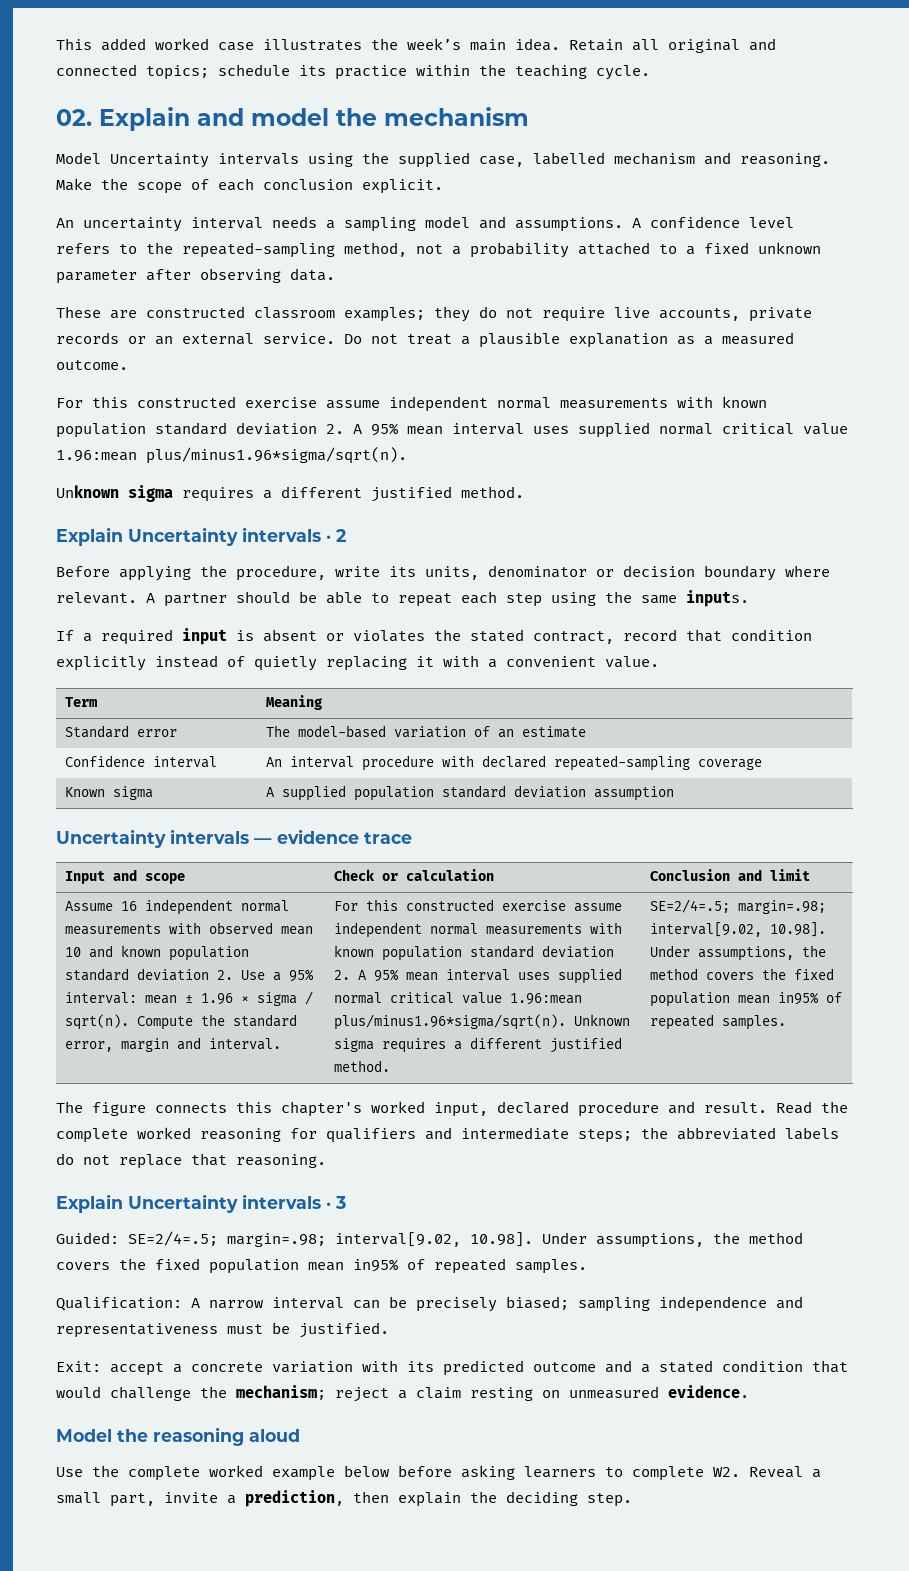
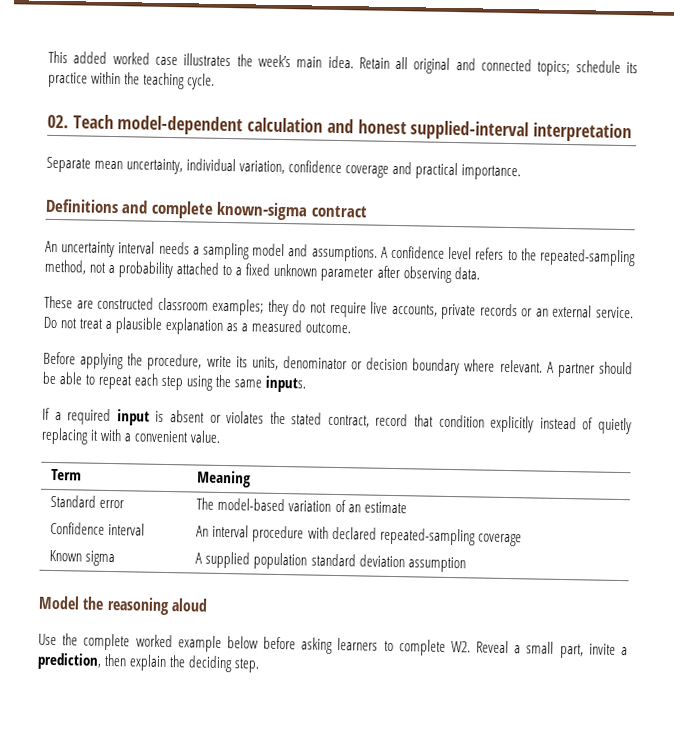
- 02. Explain and model the mechanism
- Model Uncertainty intervals using the supplied case, labelled mechanism and reasoning. Make the scope of each conclusion explicit.
+ 02. Teach model-dependent calculation and honest supplied-interval interpretation
+ Separate mean uncertainty, individual variation, confidence coverage and practical importance.
+ Definitions and complete known-sigma contract
  Do not treat a plausible explanation as a measured outcome.
- For this constructed exercise assume independent normal measurements with known population standard deviation 2. A 95% mean interval uses supplied normal critical value 1.96:mean plus/minus1.96*sigma/sqrt(n).
- Unknown sigma requires a different justified method.
- Explain Uncertainty intervals · 2
- Uncertainty intervals — evidence trace
- Input and scope | Check or calculation | Conclusion and limit
- Assume 16 independent normal measurements with observed mean 10 and known population standard deviation 2. Use a 95% interval: mean ± 1.96 × sigma / sqrt(n). Compute the standard error, margin and interval. | For this constructed exercise assume independent normal measurements with known population standard deviation 2. A 95% mean interval uses supplied normal critical value 1.96:mean plus/minus1.96*sigma/sqrt(n). Unknown sigma requires a different justified method. | SE=2/4=.5; margin=.98; interval[9.02, 10.98]. Under assumptions, the method covers the fixed population mean in95% of repeated samples.
- The figure connects this chapter's worked input, declared procedure and result. Read the complete worked reasoning for qualifiers and intermediate steps; the abbreviated labels do not replace that reasoning.
- Explain Uncertainty intervals · 3
- Guided: SE=2/4=.5; margin=.98; interval[9.02, 10.98]. Under assumptions, the method covers the fixed population mean in95% of repeated samples.
- Qualification: A narrow interval can be precisely biased; sampling independence and representativeness must be justified.
- Exit: accept a concrete variation with its predicted outcome and a stated condition that would challenge the mechanism; reject a claim resting on unmeasured evidence.

